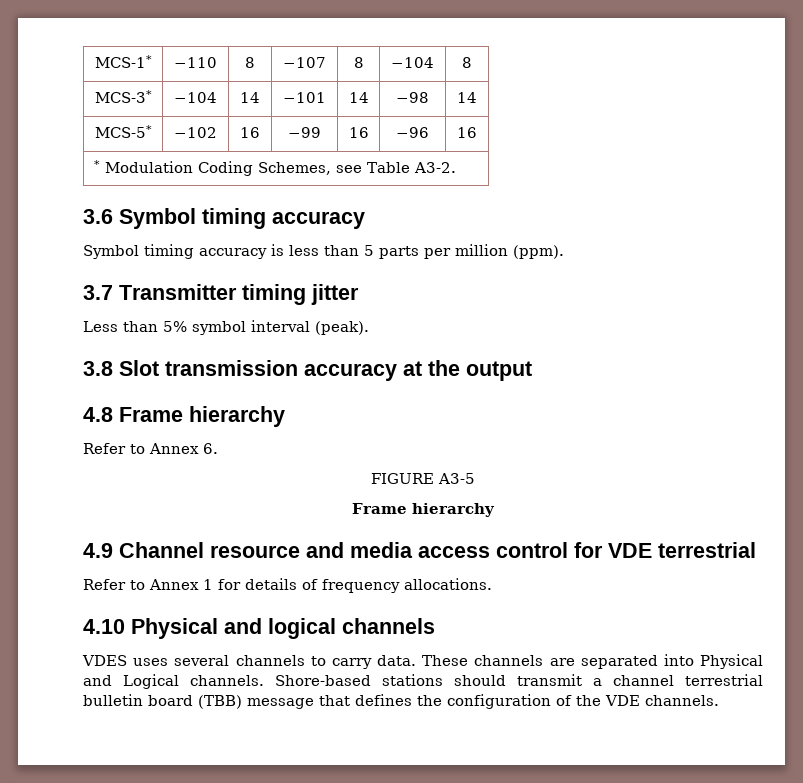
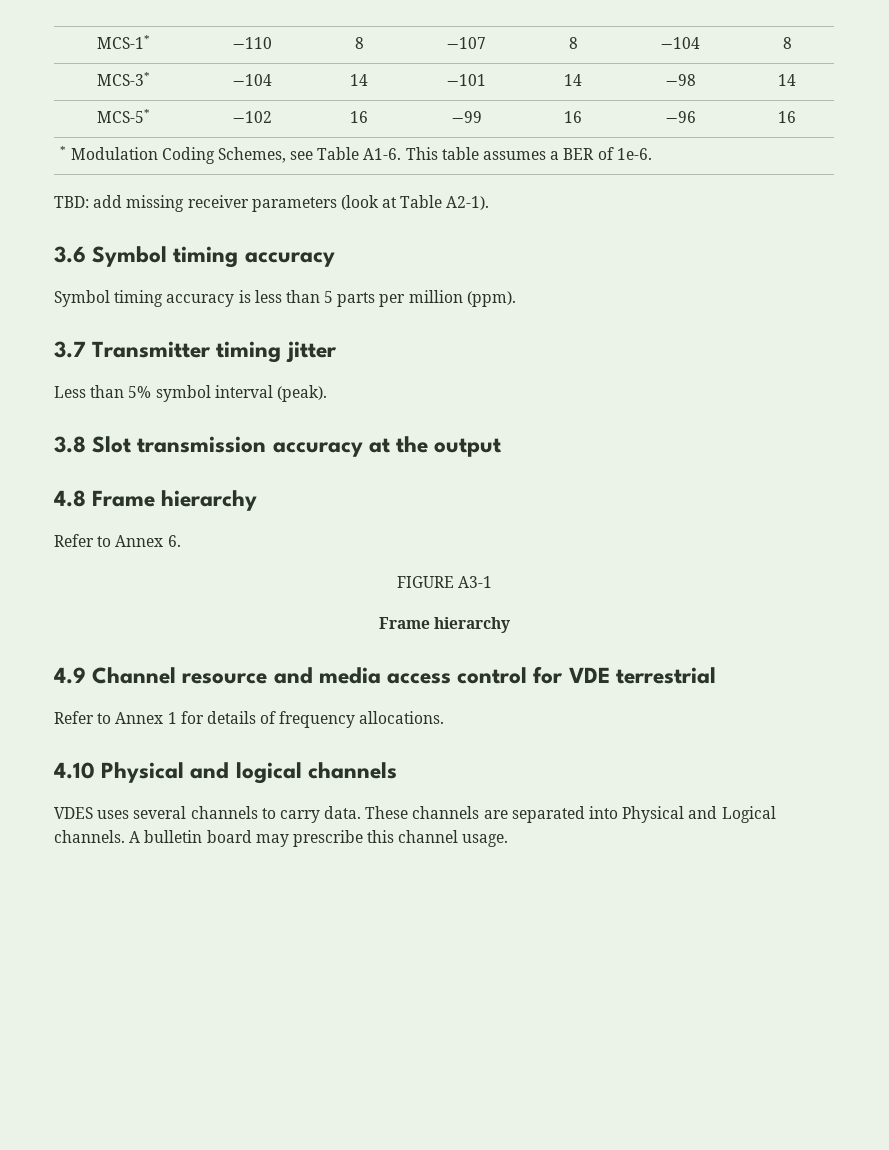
- * Modulation Coding Schemes, see Table A3-2.
+ * Modulation Coding Schemes, see Table A1-6. This table assumes a BER of 1e-6.
+ TBD: add missing receiver parameters (look at Table A2-1).
- FIGURE A3-5
+ FIGURE A3-1
- Shore-based stations should transmit a channel terrestrial bulletin board (TBB) message that defines the configuration of the VDE channels.
+ A bulletin board may prescribe this channel usage.

